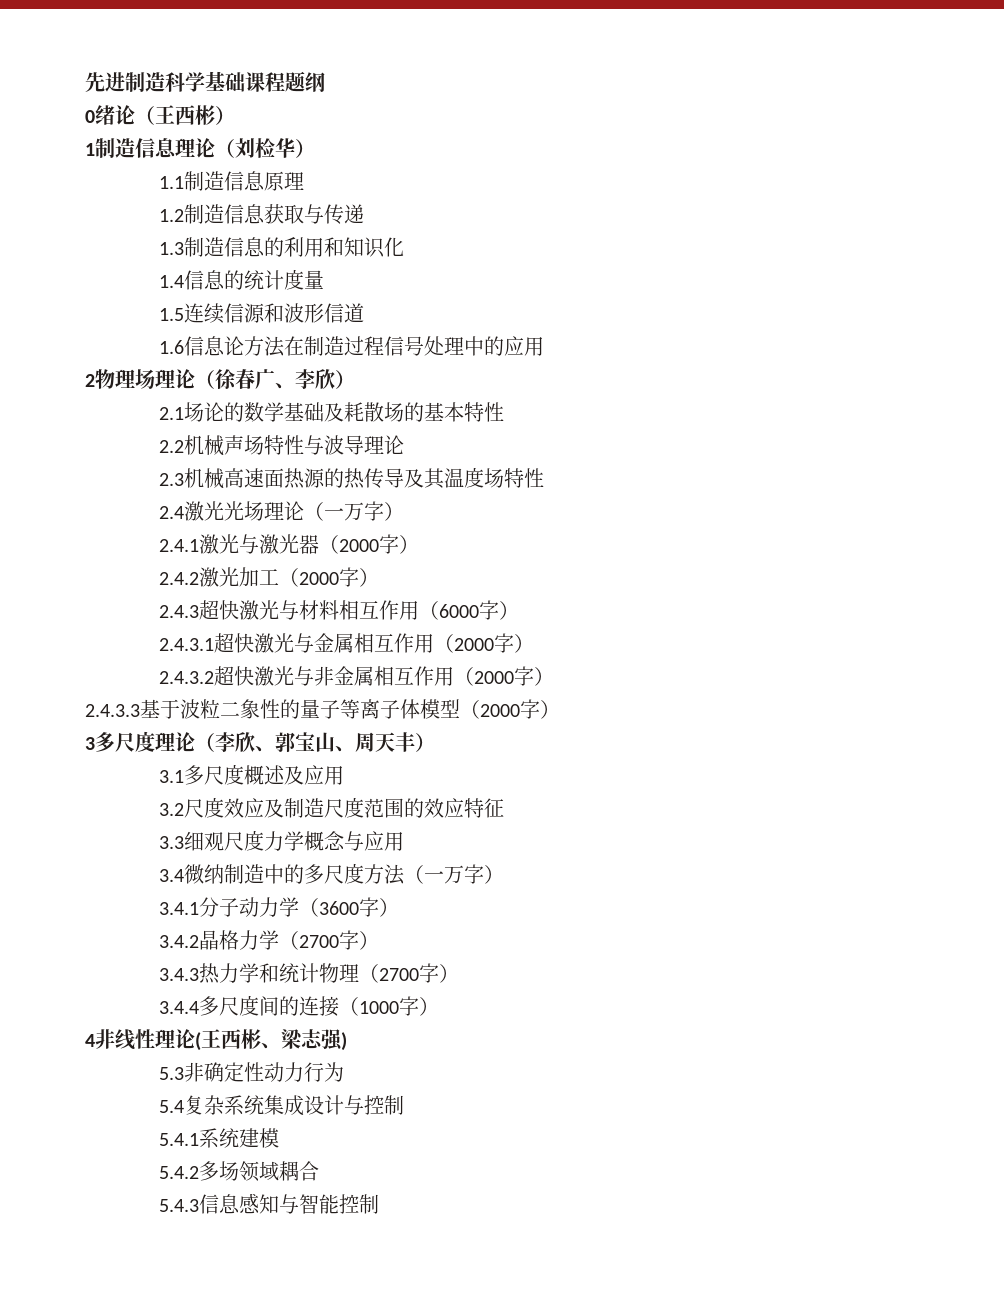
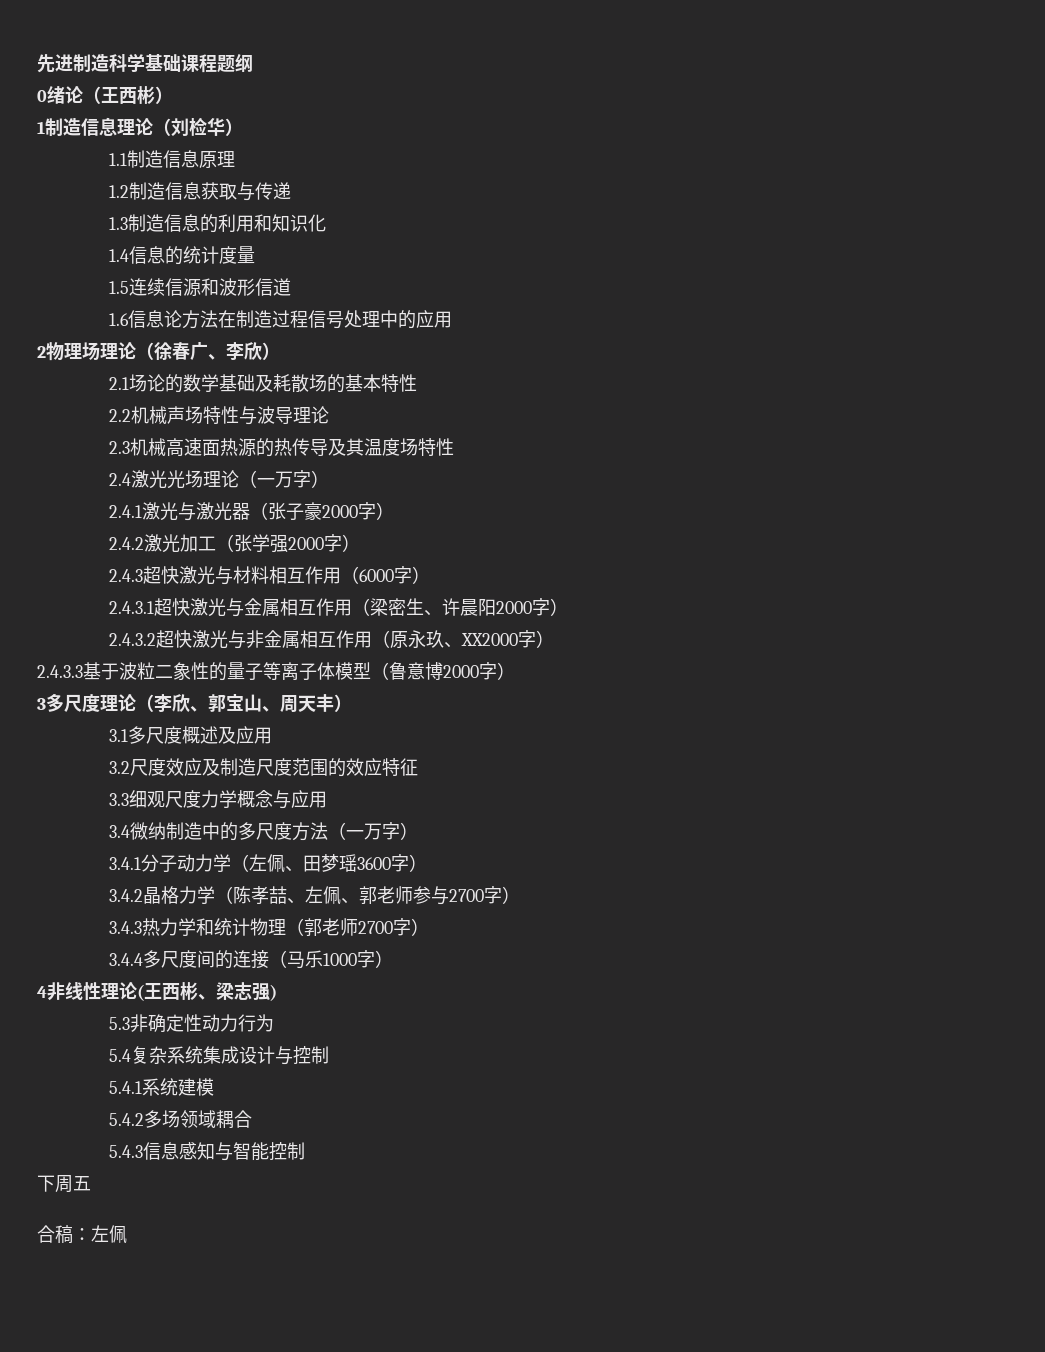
- 2.4.1激光与激光器（2000字）
+ 2.4.1激光与激光器（张子豪2000字）
- 2.4.2激光加工（2000字）
+ 2.4.2激光加工（张学强2000字）
- 2.4.3.1超快激光与金属相互作用（2000字）
+ 2.4.3.1超快激光与金属相互作用（梁密生、许晨阳2000字）
- 2.4.3.2超快激光与非金属相互作用（2000字）
+ 2.4.3.2超快激光与非金属相互作用（原永玖、XX2000字）
- 2.4.3.3基于波粒二象性的量子等离子体模型（2000字）
+ 2.4.3.3基于波粒二象性的量子等离子体模型（鲁意博2000字）
- 3.4.1分子动力学（3600字）
+ 3.4.1分子动力学（左佩、田梦瑶3600字）
- 3.4.2晶格力学（2700字）
+ 3.4.2晶格力学（陈孝喆、左佩、郭老师参与2700字）
- 3.4.3热力学和统计物理（2700字）
+ 3.4.3热力学和统计物理（郭老师2700字）
- 3.4.4多尺度间的连接（1000字）
+ 3.4.4多尺度间的连接（马乐1000字）
+ 下周五
+ 合稿：左佩

